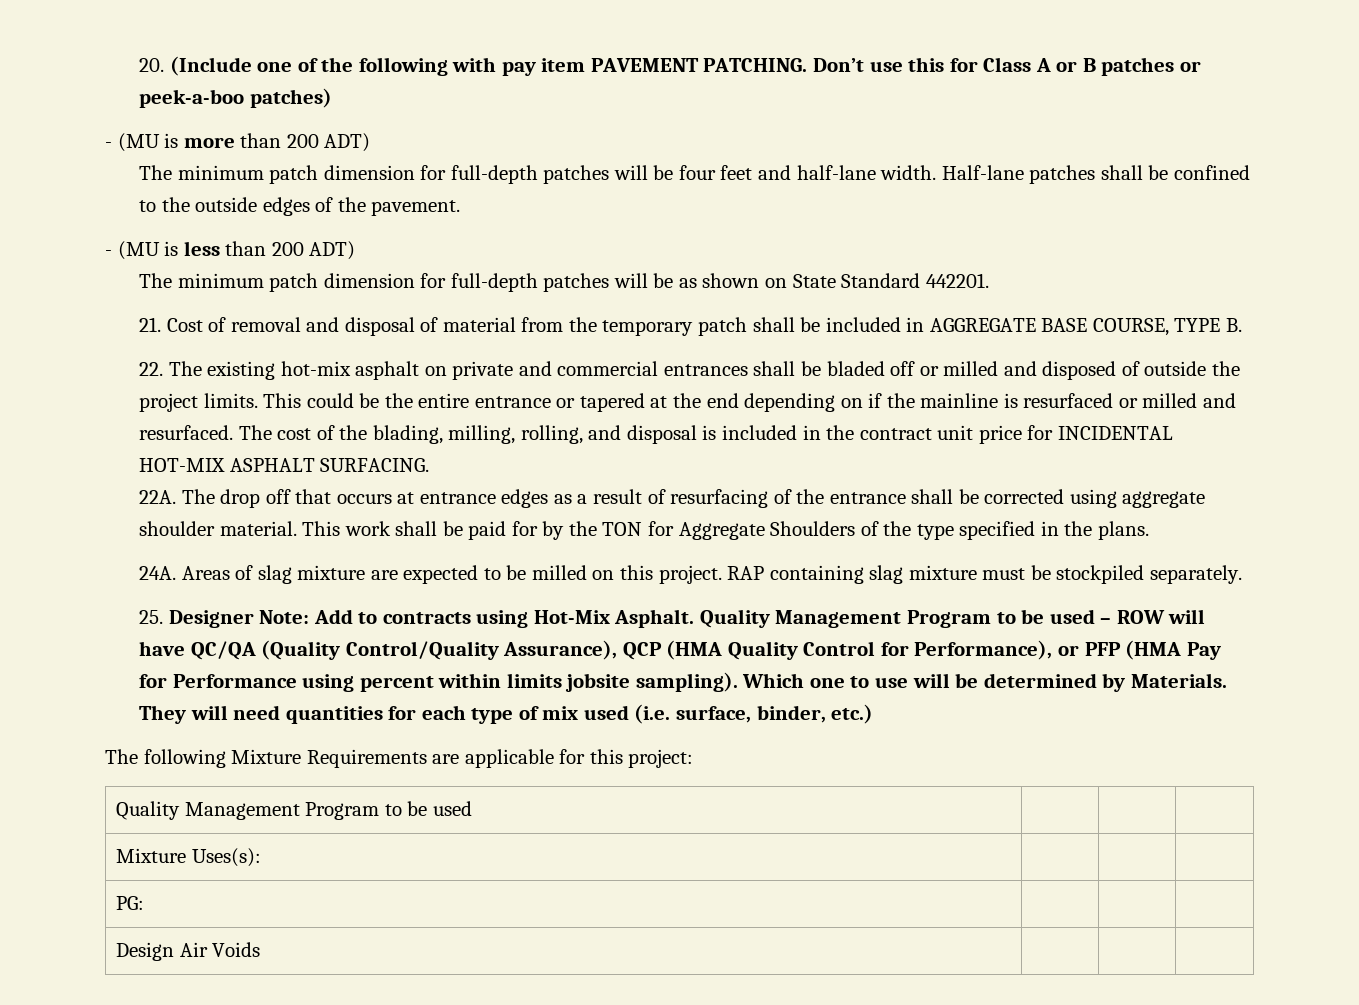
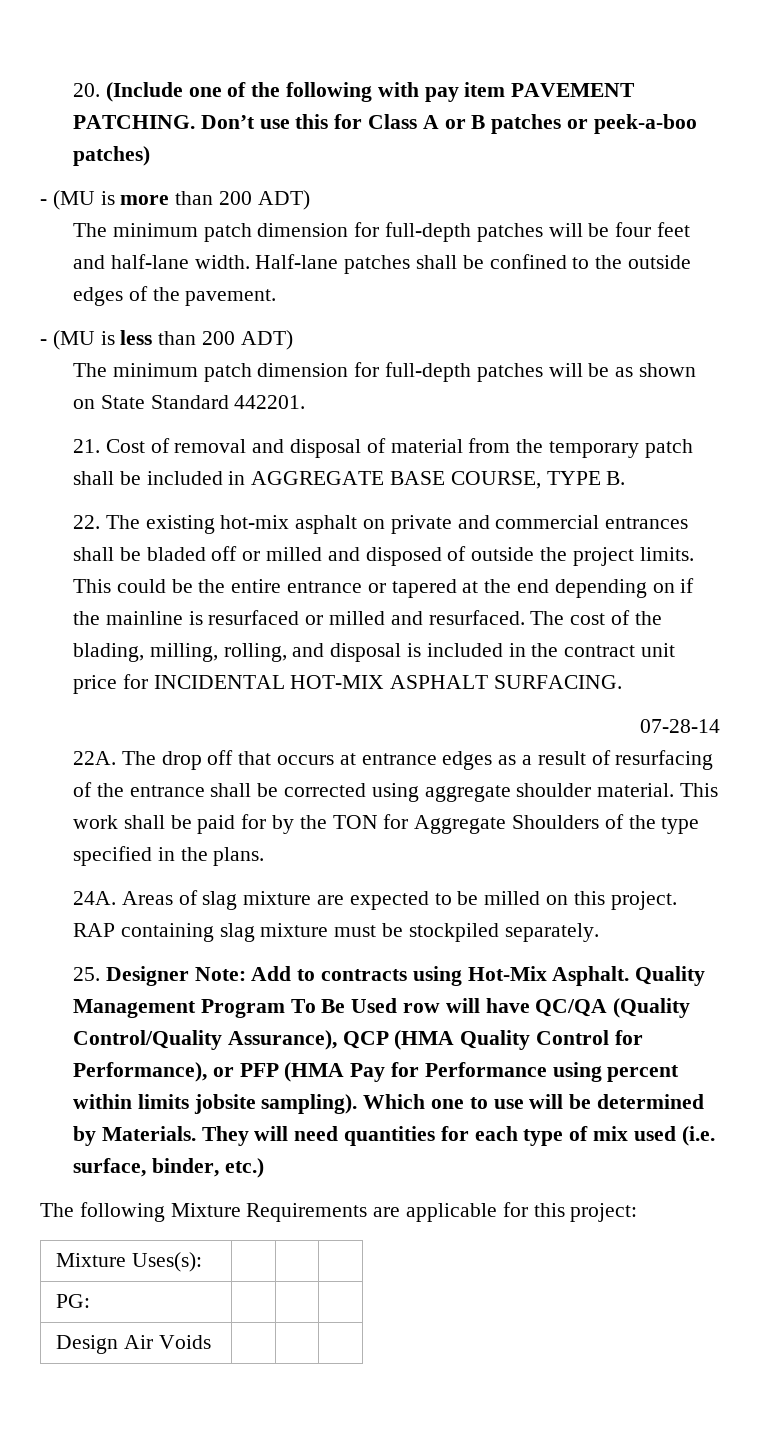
+ 07-28-14
- Quality Management Program to be used – ROW will have QC/QA (Quality Control/Quality Assurance), QCP (HMA Quality Control for Performance), or PFP (HMA Pay for Performance using percent within limits jobsite sampling).
+ Quality Management Program To Be Used row will have QC/QA (Quality Control/Quality Assurance), QCP (HMA Quality Control for Performance), or PFP (HMA Pay for Performance using percent within limits jobsite sampling).
- Quality Management Program to be used | | |

